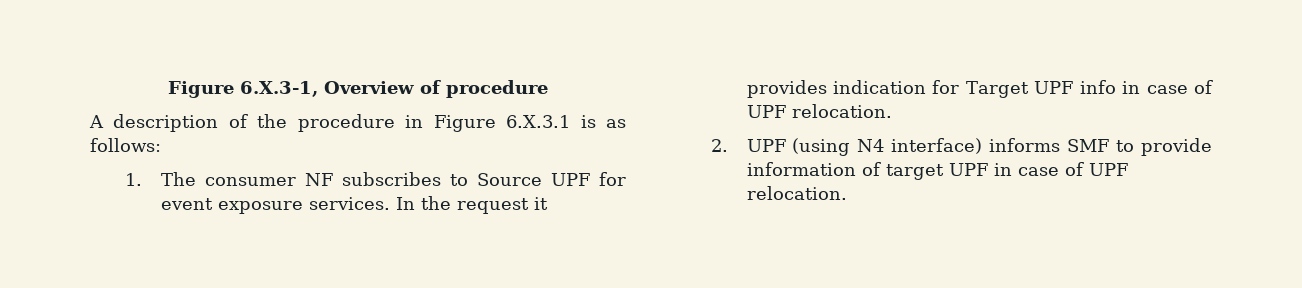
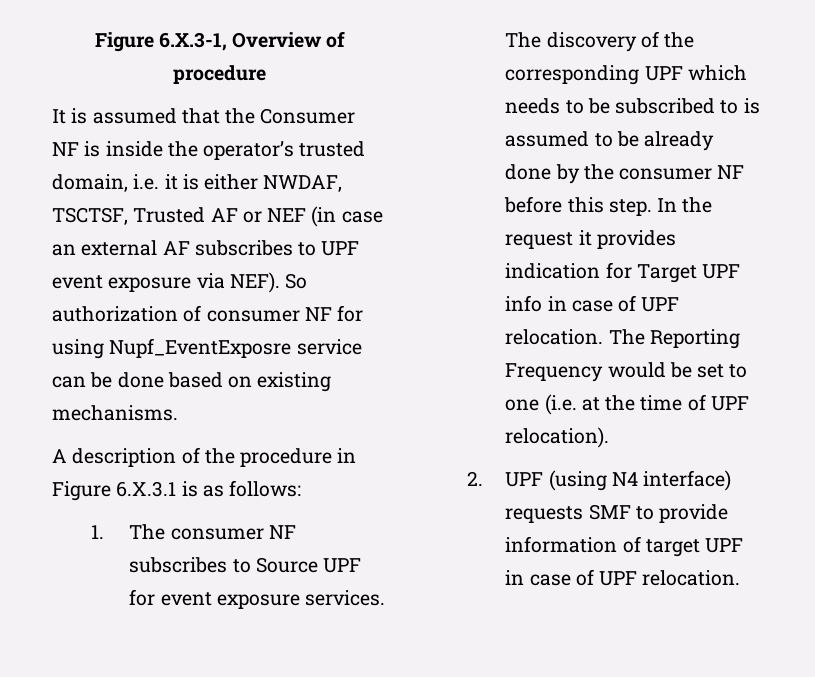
+ It is assumed that the Consumer NF is inside the operator’s trusted domain, i.e. it is either NWDAF, TSCTSF, Trusted AF or NEF (in case an external AF subscribes to UPF event exposure via NEF). So authorization of consumer NF for using Nupf_EventExposre service can be done based on existing mechanisms.
+ The discovery of the corresponding UPF which needs to be subscribed to is assumed to be already done by the consumer NF before this step.
+ The Reporting Frequency would be set to one (i.e. at the time of UPF relocation).
- 2. UPF (using N4 interface) informs SMF to provide information of target UPF in case of UPF relocation.
+ 2. UPF (using N4 interface) requests SMF to provide information of target UPF in case of UPF relocation.

